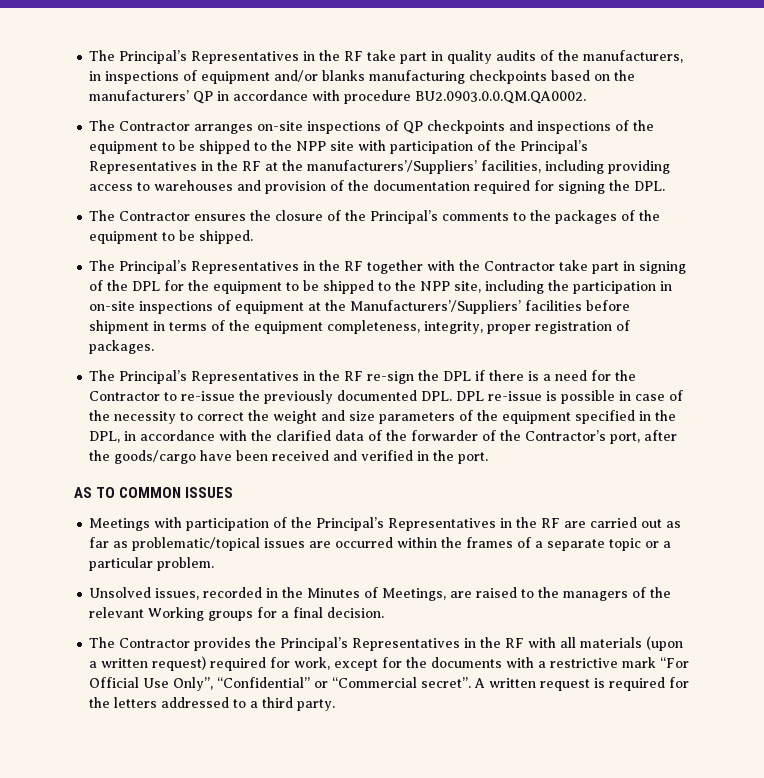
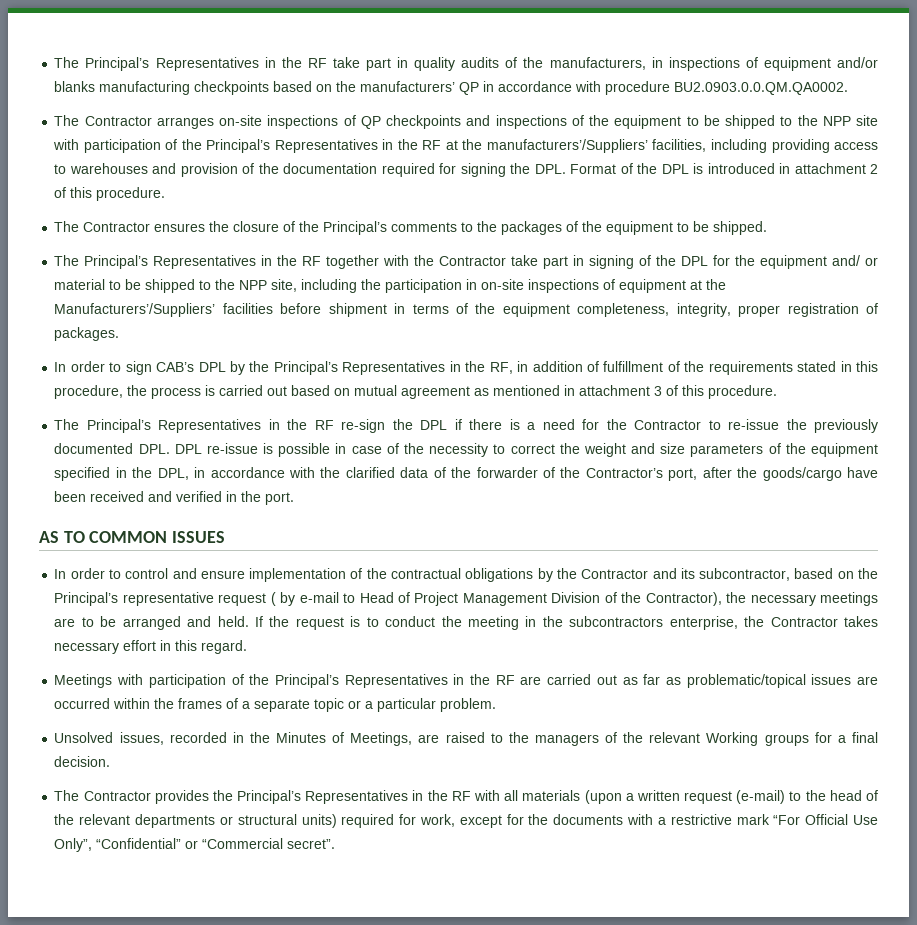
- The Contractor arranges on-site inspections of QP checkpoints and inspections of the equipment to be shipped to the NPP site with participation of the Principal’s Representatives in the RF at the manufacturers’/Suppliers’ facilities, including providing access to warehouses and provision of the documentation required for signing the DPL.
+ The Contractor arranges on-site inspections of QP checkpoints and inspections of the equipment to be shipped to the NPP site with participation of the Principal’s Representatives in the RF at the manufacturers’/Suppliers’ facilities, including providing access to warehouses and provision of the documentation required for signing the DPL. Format of the DPL is introduced in attachment 2 of this procedure.
- The Principal’s Representatives in the RF together with the Contractor take part in signing of the DPL for the equipment to be shipped to the NPP site, including the participation in on-site inspections of equipment at the Manufacturers’/Suppliers’ facilities before shipment in terms of the equipment completeness, integrity, proper registration of packages.
+ The Principal’s Representatives in the RF together with the Contractor take part in signing of the DPL for the equipment and/ or material to be shipped to the NPP site, including the participation in on-site inspections of equipment at the Manufacturers’/Suppliers’ facilities before shipment in terms of the equipment completeness, integrity, proper registration of packages.
+ In order to sign CAB’s DPL by the Principal’s Representatives in the RF, in addition of fulfillment of the requirements stated in this procedure, the process is carried out based on mutual agreement as mentioned in attachment 3 of this procedure.
+ In order to control and ensure implementation of the contractual obligations by the Contractor and its subcontractor, based on the Principal’s representative request ( by e-mail to Head of Project Management Division of the Contractor), the necessary meetings are to be arranged and held. If the request is to conduct the meeting in the subcontractors enterprise, the Contractor takes necessary effort in this regard.
- The Contractor provides the Principal’s Representatives in the RF with all materials (upon a written request) required for work, except for the documents with a restrictive mark “For Official Use Only”, “Confidential” or “Commercial secret”. A written request is required for the letters addressed to a third party.
+ The Contractor provides the Principal’s Representatives in the RF with all materials (upon a written request (e-mail) to the head of the relevant departments or structural units) required for work, except for the documents with a restrictive mark “For Official Use Only”, “Confidential” or “Commercial secret”.

